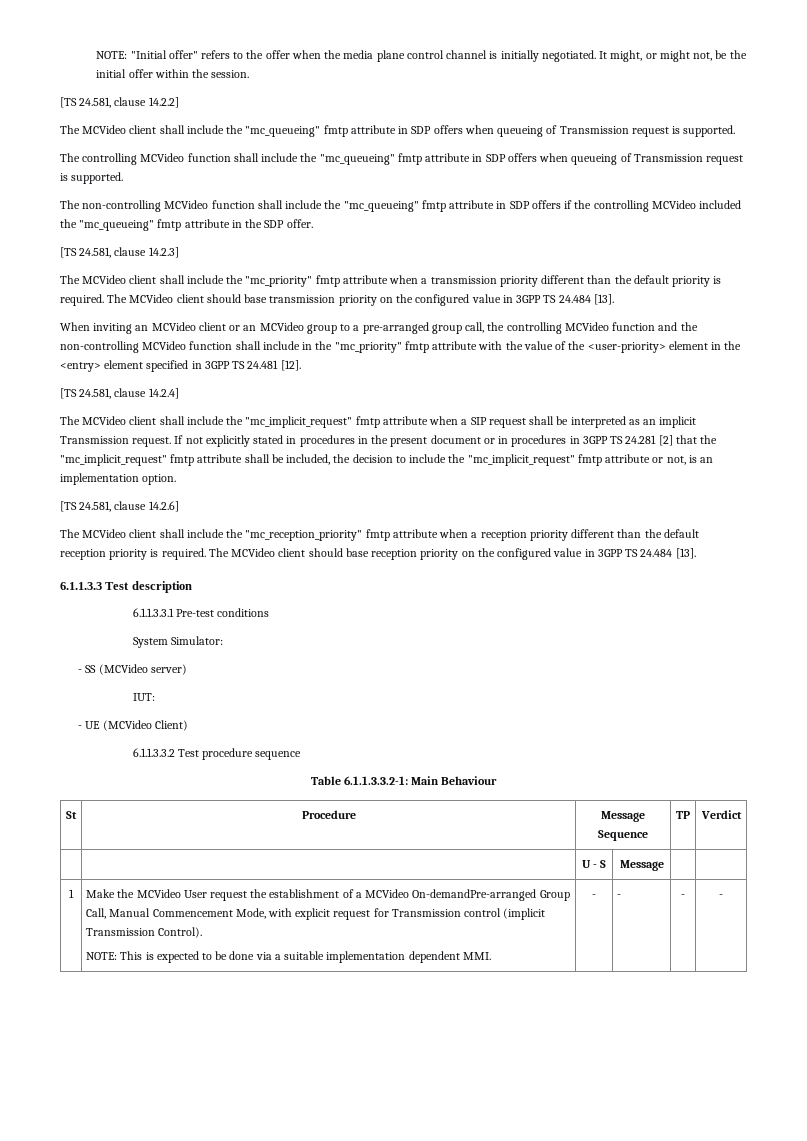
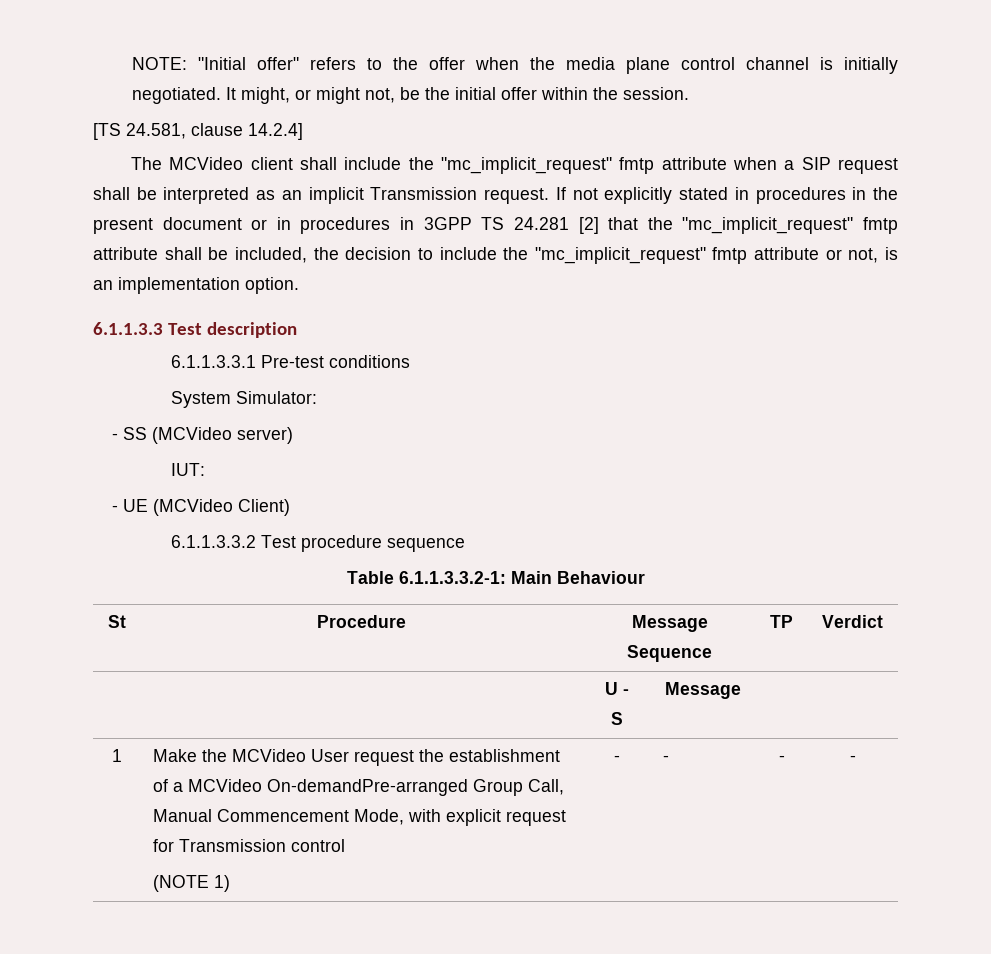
- [TS 24.581, clause 14.2.2]
- The MCVideo client shall include the "mc_queueing" fmtp attribute in SDP offers when queueing of Transmission request is supported.
- The controlling MCVideo function shall include the "mc_queueing" fmtp attribute in SDP offers when queueing of Transmission request is supported.
- The non-controlling MCVideo function shall include the "mc_queueing" fmtp attribute in SDP offers if the controlling MCVideo included the "mc_queueing" fmtp attribute in the SDP offer.
- [TS 24.581, clause 14.2.3]
- The MCVideo client shall include the "mc_priority" fmtp attribute when a transmission priority different than the default priority is required. The MCVideo client should base transmission priority on the configured value in 3GPP TS 24.484 [13].
- When inviting an MCVideo client or an MCVideo group to a pre-arranged group call, the controlling MCVideo function and the non-controlling MCVideo function shall include in the "mc_priority" fmtp attribute with the value of the <user-priority> element in the <entry> element specified in 3GPP TS 24.481 [12].
- [TS 24.581, clause 14.2.6]
- The MCVideo client shall include the "mc_reception_priority" fmtp attribute when a reception priority different than the default reception priority is required. The MCVideo client should base reception priority on the configured value in 3GPP TS 24.484 [13].
- Make the MCVideo User request the establishment of a MCVideo On-demandPre-arranged Group Call, Manual Commencement Mode, with explicit request for Transmission control (implicit Transmission Control).
- NOTE: This is expected to be done via a suitable implementation dependent MMI.
+ Make the MCVideo User request the establishment of a MCVideo On-demandPre-arranged Group Call, Manual Commencement Mode, with explicit request for Transmission control
+ (NOTE 1)

